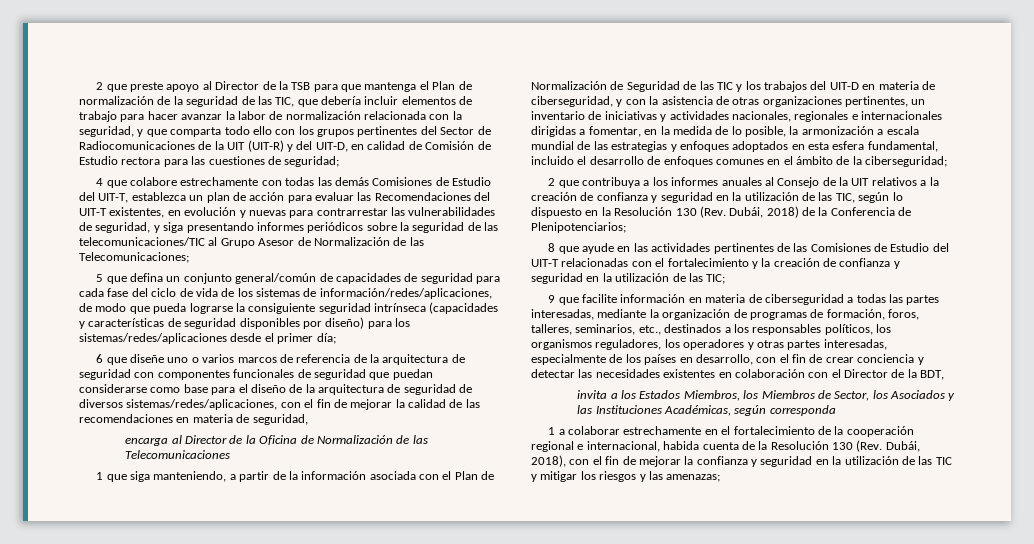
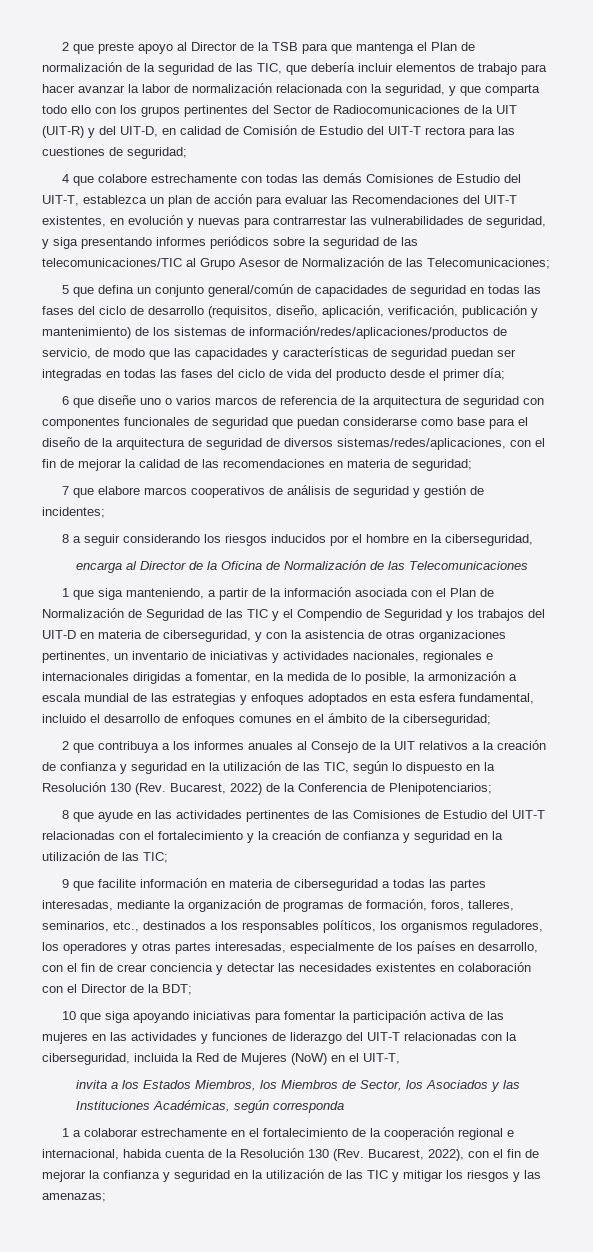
- 2 que preste apoyo al Director de la TSB para que mantenga el Plan de normalización de la seguridad de las TIC, que debería incluir elementos de trabajo para hacer avanzar la labor de normalización relacionada con la seguridad, y que comparta todo ello con los grupos pertinentes del Sector de Radiocomunicaciones de la UIT (UIT-R) y del UIT-D, en calidad de Comisión de Estudio rectora para las cuestiones de seguridad;
+ 2 que preste apoyo al Director de la TSB para que mantenga el Plan de normalización de la seguridad de las TIC, que debería incluir elementos de trabajo para hacer avanzar la labor de normalización relacionada con la seguridad, y que comparta todo ello con los grupos pertinentes del Sector de Radiocomunicaciones de la UIT (UIT-R) y del UIT-D, en calidad de Comisión de Estudio del UIT-T rectora para las cuestiones de seguridad;
- 5 que defina un conjunto general/común de capacidades de seguridad para cada fase del ciclo de vida de los sistemas de información/redes/aplicaciones, de modo que pueda lograrse la consiguiente seguridad intrínseca (capacidades y características de seguridad disponibles por diseño) para los sistemas/redes/aplicaciones desde el primer día;
+ 5 que defina un conjunto general/común de capacidades de seguridad en todas las fases del ciclo de desarrollo (requisitos, diseño, aplicación, verificación, publicación y mantenimiento) de los sistemas de información/redes/aplicaciones/productos de servicio, de modo que las capacidades y características de seguridad puedan ser integradas en todas las fases del ciclo de vida del producto desde el primer día;
- 6 que diseñe uno o varios marcos de referencia de la arquitectura de seguridad con componentes funcionales de seguridad que puedan considerarse como base para el diseño de la arquitectura de seguridad de diversos sistemas/redes/aplicaciones, con el fin de mejorar la calidad de las recomendaciones en materia de seguridad,
+ 6 que diseñe uno o varios marcos de referencia de la arquitectura de seguridad con componentes funcionales de seguridad que puedan considerarse como base para el diseño de la arquitectura de seguridad de diversos sistemas/redes/aplicaciones, con el fin de mejorar la calidad de las recomendaciones en materia de seguridad;
+ 7 que elabore marcos cooperativos de análisis de seguridad y gestión de incidentes;
+ 8 a seguir considerando los riesgos inducidos por el hombre en la ciberseguridad,
- 1 que siga manteniendo, a partir de la información asociada con el Plan de Normalización de Seguridad de las TIC y los trabajos del UIT-D en materia de ciberseguridad, y con la asistencia de otras organizaciones pertinentes, un inventario de iniciativas y actividades nacionales, regionales e internacionales dirigidas a fomentar, en la medida de lo posible, la armonización a escala mundial de las estrategias y enfoques adoptados en esta esfera fundamental, incluido el desarrollo de enfoques comunes en el ámbito de la ciberseguridad;
+ 1 que siga manteniendo, a partir de la información asociada con el Plan de Normalización de Seguridad de las TIC y el Compendio de Seguridad y los trabajos del UIT-D en materia de ciberseguridad, y con la asistencia de otras organizaciones pertinentes, un inventario de iniciativas y actividades nacionales, regionales e internacionales dirigidas a fomentar, en la medida de lo posible, la armonización a escala mundial de las estrategias y enfoques adoptados en esta esfera fundamental, incluido el desarrollo de enfoques comunes en el ámbito de la ciberseguridad;
- 2 que contribuya a los informes anuales al Consejo de la UIT relativos a la creación de confianza y seguridad en la utilización de las TIC, según lo dispuesto en la Resolución 130 (Rev. Dubái, 2018) de la Conferencia de Plenipotenciarios;
+ 2 que contribuya a los informes anuales al Consejo de la UIT relativos a la creación de confianza y seguridad en la utilización de las TIC, según lo dispuesto en la Resolución 130 (Rev. Bucarest, 2022) de la Conferencia de Plenipotenciarios;
- 9 que facilite información en materia de ciberseguridad a todas las partes interesadas, mediante la organización de programas de formación, foros, talleres, seminarios, etc., destinados a los responsables políticos, los organismos reguladores, los operadores y otras partes interesadas, especialmente de los países en desarrollo, con el fin de crear conciencia y detectar las necesidades existentes en colaboración con el Director de la BDT,
+ 9 que facilite información en materia de ciberseguridad a todas las partes interesadas, mediante la organización de programas de formación, foros, talleres, seminarios, etc., destinados a los responsables políticos, los organismos reguladores, los operadores y otras partes interesadas, especialmente de los países en desarrollo, con el fin de crear conciencia y detectar las necesidades existentes en colaboración con el Director de la BDT;
+ 10 que siga apoyando iniciativas para fomentar la participación activa de las mujeres en las actividades y funciones de liderazgo del UIT-T relacionadas con la ciberseguridad, incluida la Red de Mujeres (NoW) en el UIT-T,
- 1 a colaborar estrechamente en el fortalecimiento de la cooperación regional e internacional, habida cuenta de la Resolución 130 (Rev. Dubái, 2018), con el fin de mejorar la confianza y seguridad en la utilización de las TIC y mitigar los riesgos y las amenazas;
+ 1 a colaborar estrechamente en el fortalecimiento de la cooperación regional e internacional, habida cuenta de la Resolución 130 (Rev. Bucarest, 2022), con el fin de mejorar la confianza y seguridad en la utilización de las TIC y mitigar los riesgos y las amenazas;

